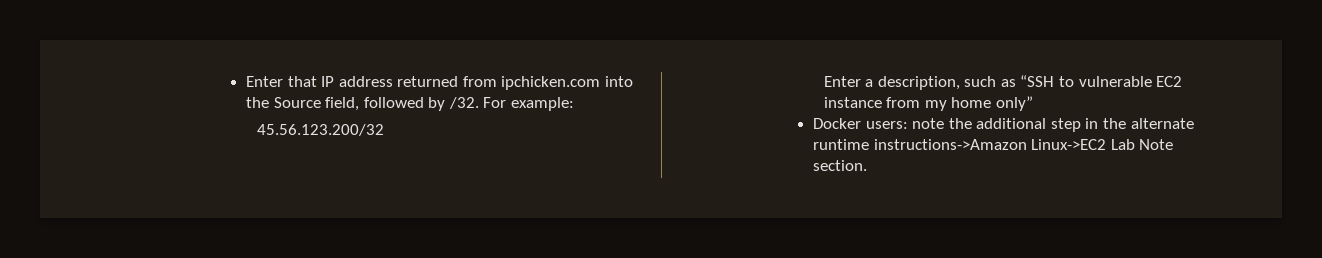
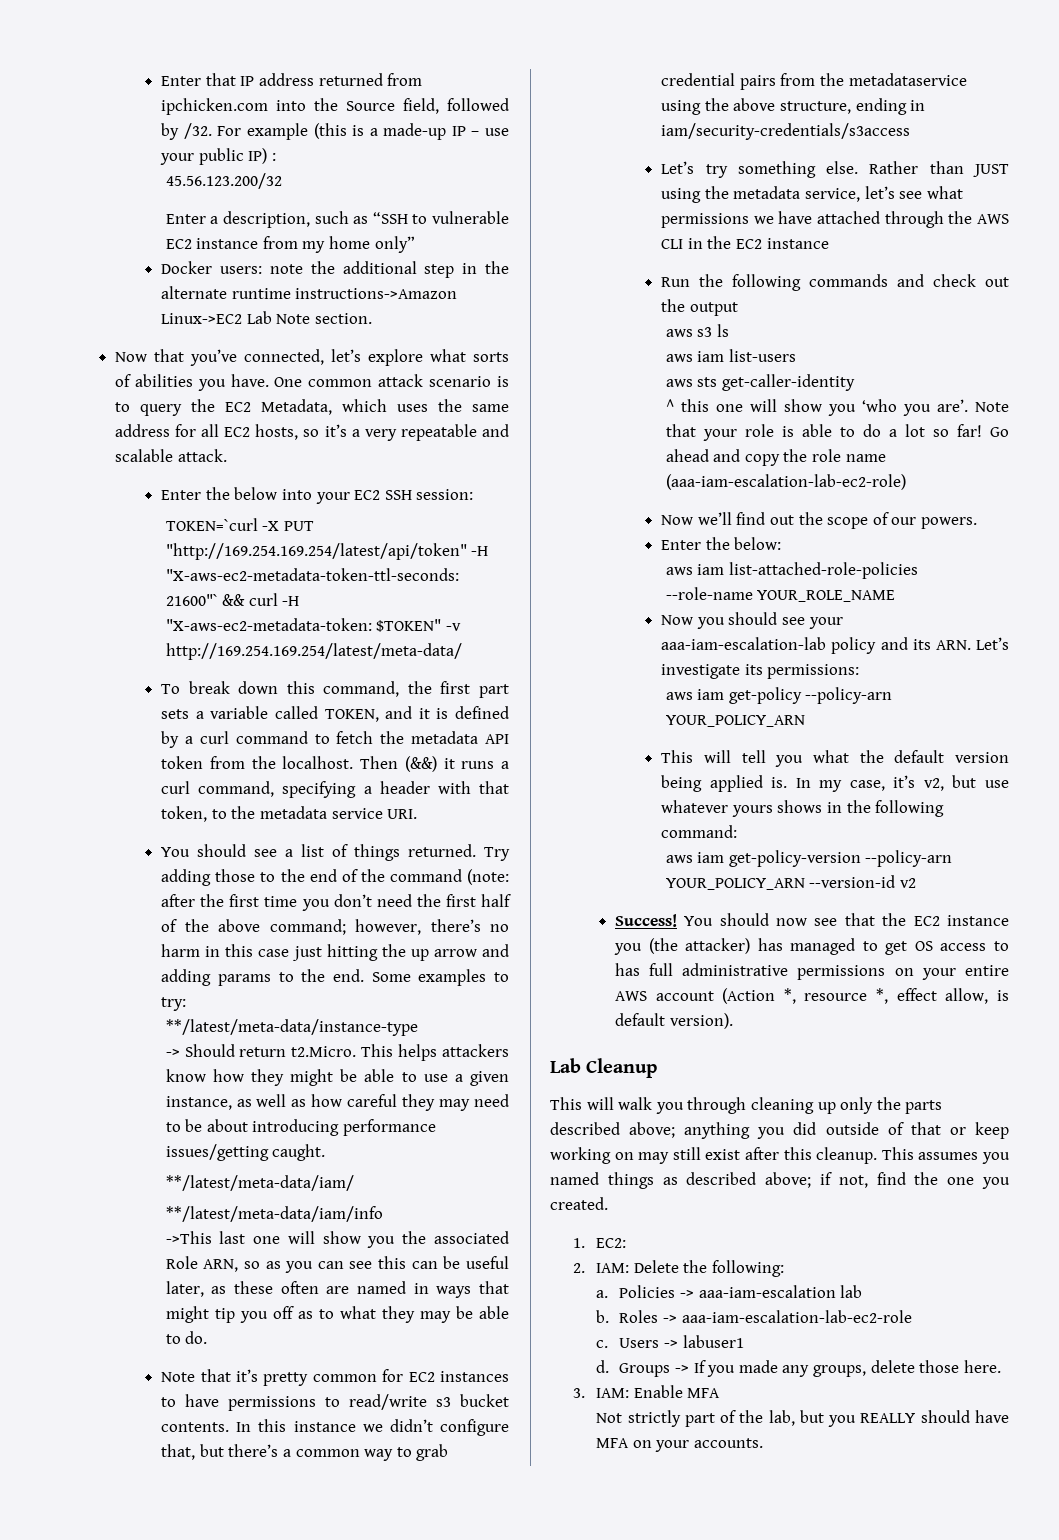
- For example:
+ For example (this is a made-up IP – use your public IP) :
+ Now that you’ve connected, let’s explore what sorts of abilities you have. One common attack scenario is to query the EC2 Metadata, which uses the same address for all EC2 hosts, so it’s a very repeatable and scalable attack.
+ Enter the below into your EC2 SSH session:
+ TOKEN=`curl -X PUT "http://169.254.169.254/latest/api/token" -H "X-aws-ec2-metadata-token-ttl-seconds: 21600"` && curl -H "X-aws-ec2-metadata-token: $TOKEN" -v http://169.254.169.254/latest/meta-data/
+ To break down this command, the first part sets a variable called TOKEN, and it is defined by a curl command to fetch the metadata API token from the localhost. Then (&&) it runs a curl command, specifying a header with that token, to the metadata service URI.
+ You should see a list of things returned. Try adding those to the end of the command (note: after the first time you don’t need the first half of the above command; however, there’s no harm in this case just hitting the up arrow and adding params to the end. Some examples to try:
+ **/latest/meta-data/instance-type
+ -> Should return t2.Micro. This helps attackers know how they might be able to use a given instance, as well as how careful they may need to be about introducing performance issues/getting caught.
+ **/latest/meta-data/iam/
+ **/latest/meta-data/iam/info
+ ->This last one will show you the associated Role ARN, so as you can see this can be useful later, as these often are named in ways that might tip you off as to what they may be able to do.
+ Note that it’s pretty common for EC2 instances to have permissions to read/write s3 bucket contents. In this instance we didn’t configure that, but there’s a common way to grab credential pairs from the metadataservice using the above structure, ending in iam/security-credentials/s3access
+ Let’s try something else. Rather than JUST using the metadata service, let’s see what permissions we have attached through the AWS CLI in the EC2 instance
+ Run the following commands and check out the output
+ aws s3 ls
+ aws iam list-users
+ aws sts get-caller-identity
+ ^ this one will show you ‘who you are’. Note that your role is able to do a lot so far! Go ahead and copy the role name (aaa-iam-escalation-lab-ec2-role)
+ Now we’ll find out the scope of our powers.
+ Enter the below:
+ aws iam list-attached-role-policies --role-name YOUR_ROLE_NAME
+ Now you should see your aaa-iam-escalation-lab policy and its ARN. Let’s investigate its permissions:
+ aws iam get-policy --policy-arn YOUR_POLICY_ARN
+ This will tell you what the default version being applied is. In my case, it’s v2, but use whatever yours shows in the following command:
+ aws iam get-policy-version --policy-arn YOUR_POLICY_ARN --version-id v2
+ Success! You should now see that the EC2 instance you (the attacker) has managed to get OS access to has full administrative permissions on your entire AWS account (Action *, resource *, effect allow, is default version).
+ Lab Cleanup
+ This will walk you through cleaning up only the parts described above; anything you did outside of that or keep working on may still exist after this cleanup. This assumes you named things as described above; if not, find the one you created.
+ 1. EC2:
+ 2. IAM: Delete the following:
+ a. Policies -> aaa-iam-escalation lab
+ b. Roles -> aaa-iam-escalation-lab-ec2-role
+ c. Users -> labuser1
+ d. Groups -> If you made any groups, delete those here.
+ 3. IAM: Enable MFA
+ Not strictly part of the lab, but you REALLY should have MFA on your accounts.

